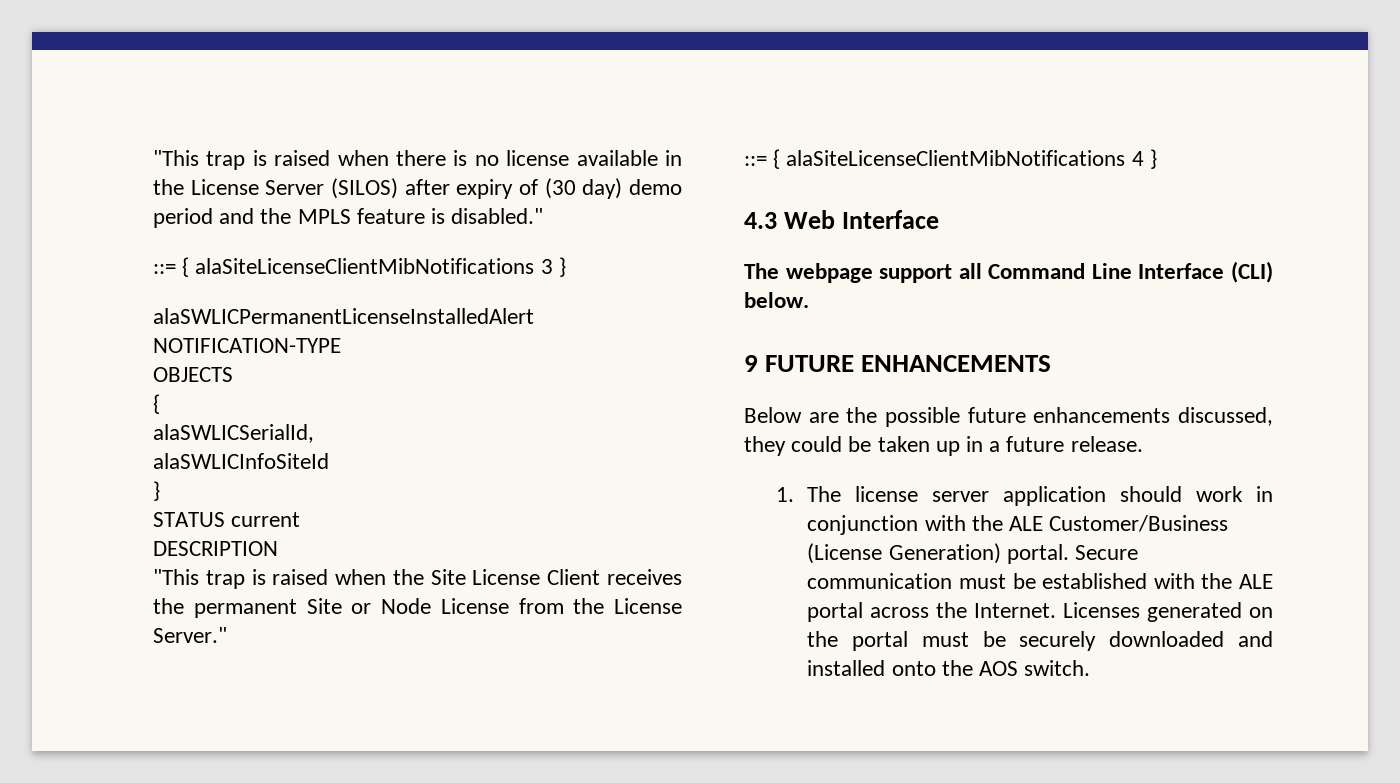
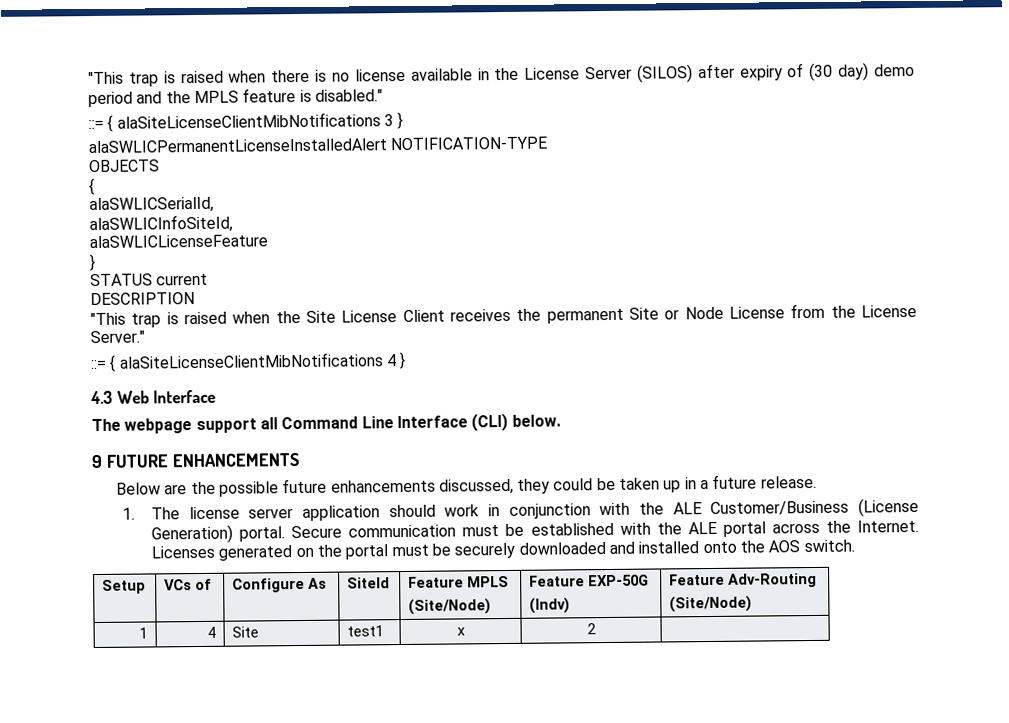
- alaSWLICInfoSiteId
+ alaSWLICInfoSiteId,
+ alaSWLICLicenseFeature
+ Setup | VCs of | Configure As | SiteId | Feature MPLS
+ (Site/Node) | Feature EXP-50G
+ (Indv) | Feature Adv-Routing
+ (Site/Node)
+ 1 | 4 | Site | test1 | x | 2 |

